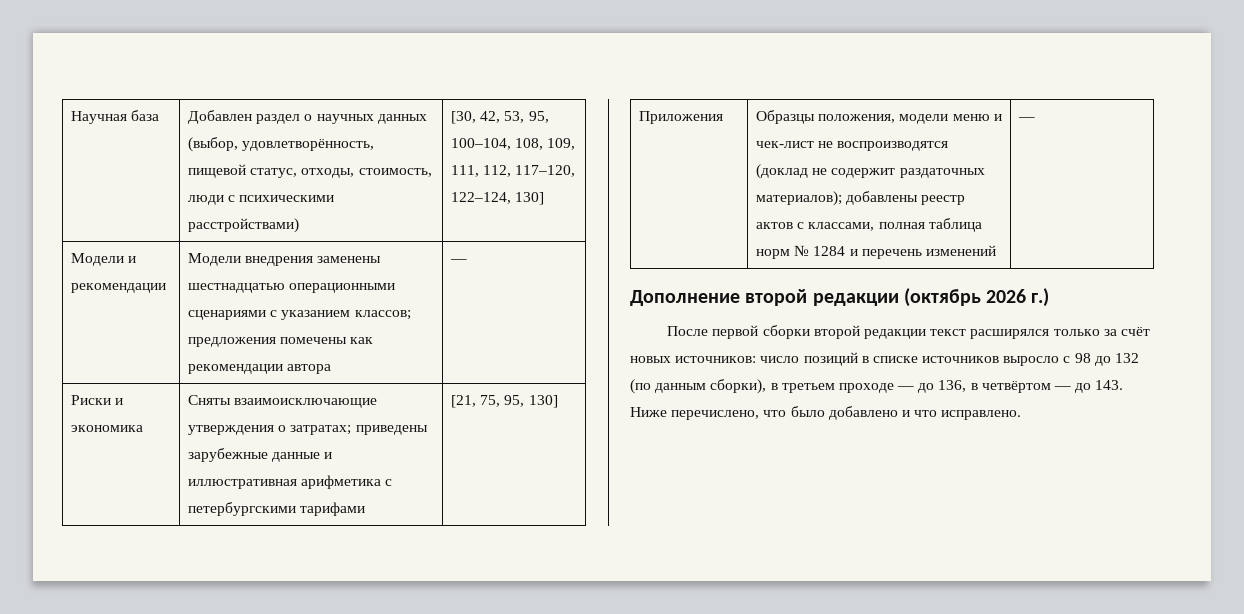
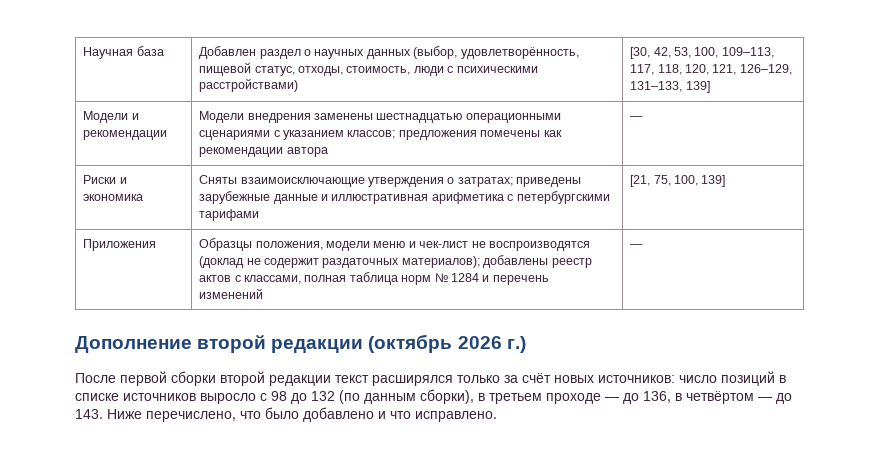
- Научная база | Добавлен раздел о научных данных (выбор, удовлетворённость, пищевой статус, отходы, стоимость, люди с психическими расстройствами) | [30, 42, 53, 95, 100–104, 108, 109, 111, 112, 117–120, 122–124, 130]
+ Научная база | Добавлен раздел о научных данных (выбор, удовлетворённость, пищевой статус, отходы, стоимость, люди с психическими расстройствами) | [30, 42, 53, 100, 109–113, 117, 118, 120, 121, 126–129, 131–133, 139]
- Риски и экономика | Сняты взаимоисключающие утверждения о затратах; приведены зарубежные данные и иллюстративная арифметика с петербургскими тарифами | [21, 75, 95, 130]
+ Риски и экономика | Сняты взаимоисключающие утверждения о затратах; приведены зарубежные данные и иллюстративная арифметика с петербургскими тарифами | [21, 75, 100, 139]

